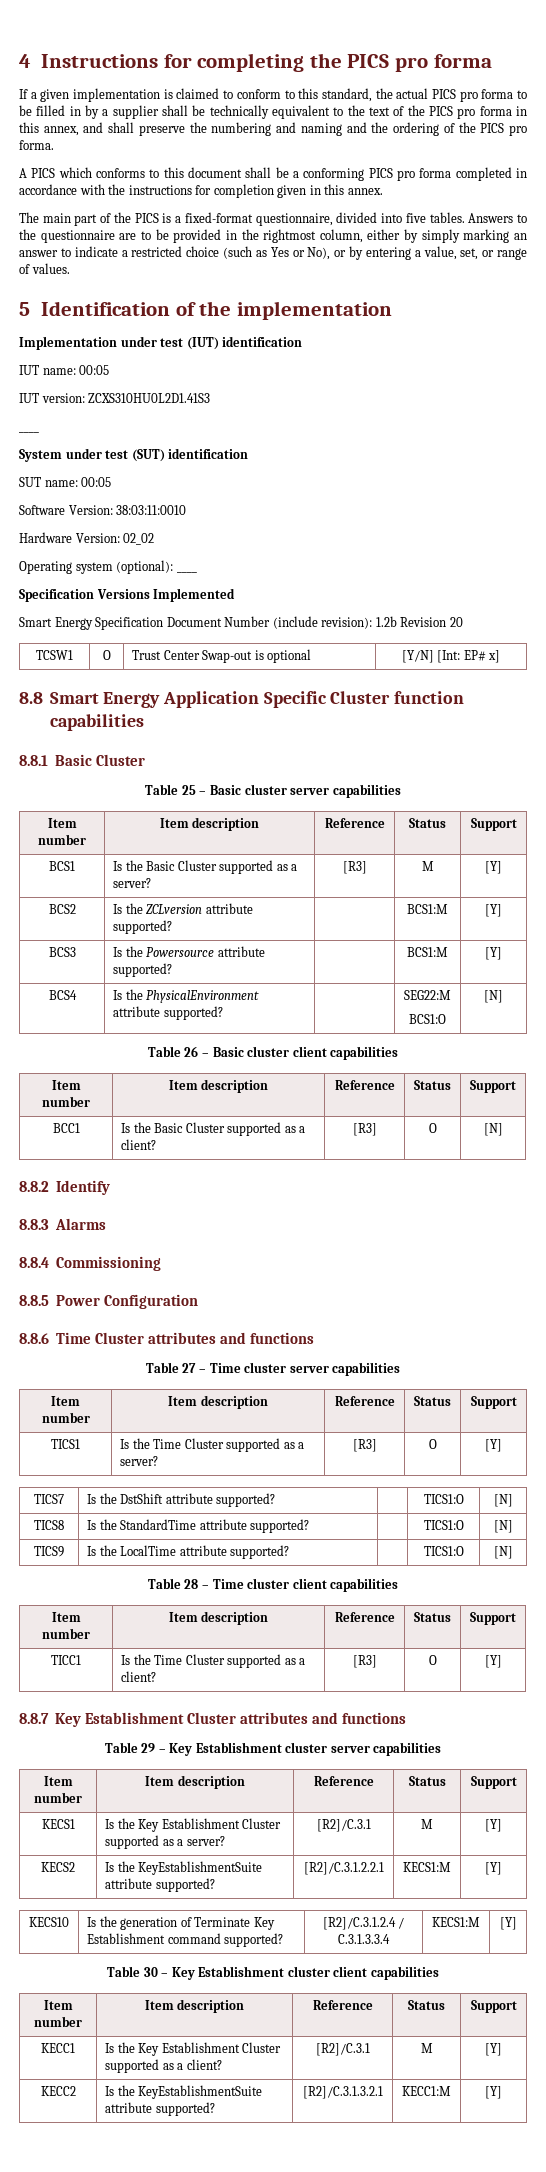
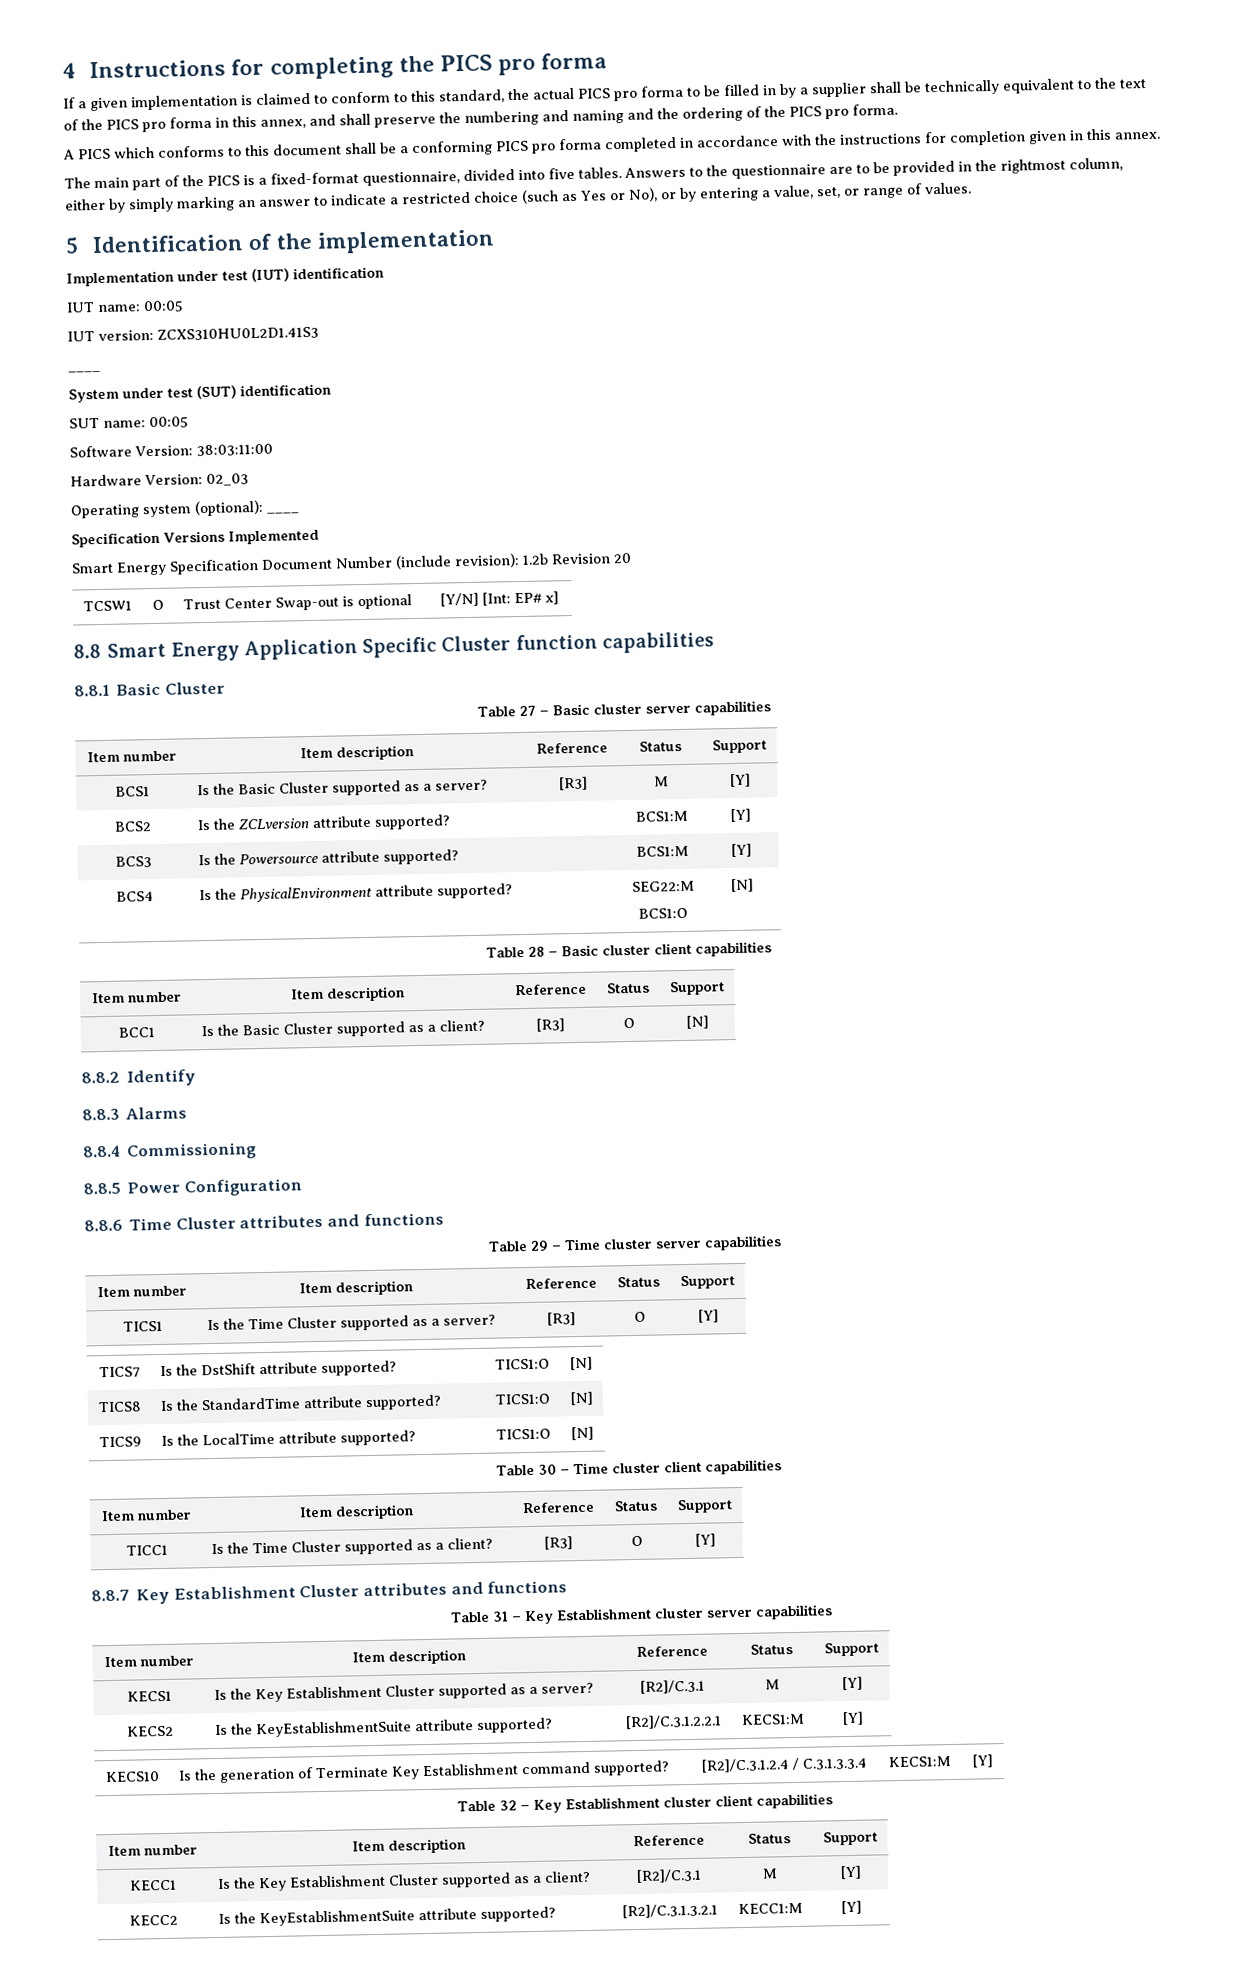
- Software Version: 38:03:11:0010
+ Software Version: 38:03:11:00
- Hardware Version: 02_02
+ Hardware Version: 02_03
- Table 25 – Basic cluster server capabilities
+ Table 27 – Basic cluster server capabilities
- Table 26 – Basic cluster client capabilities
+ Table 28 – Basic cluster client capabilities
- Table 27 – Time cluster server capabilities
+ Table 29 – Time cluster server capabilities
- Table 28 – Time cluster client capabilities
+ Table 30 – Time cluster client capabilities
- Table 29 – Key Establishment cluster server capabilities
+ Table 31 – Key Establishment cluster server capabilities
- Table 30 – Key Establishment cluster client capabilities
+ Table 32 – Key Establishment cluster client capabilities

